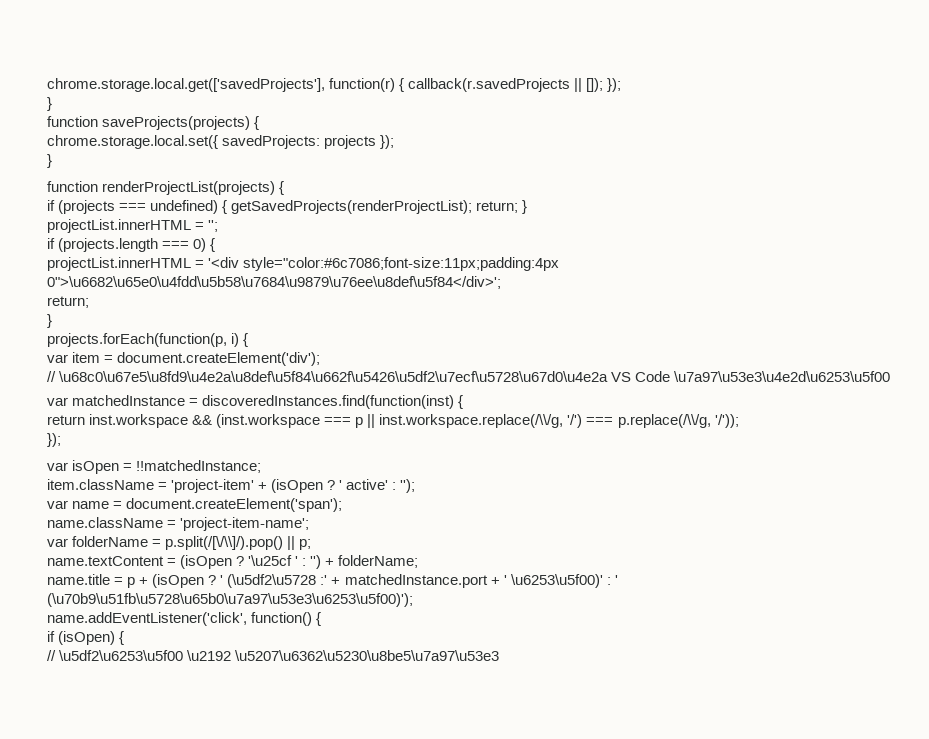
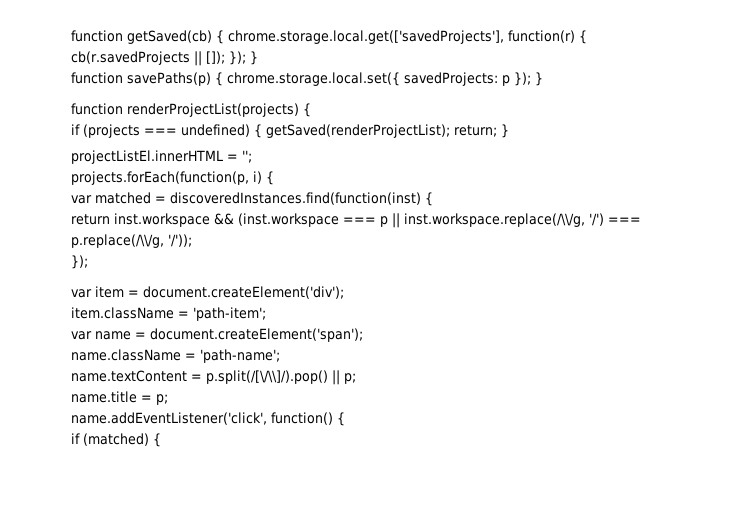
- chrome.storage.local.get(['savedProjects'], function(r) { callback(r.savedProjects || []); });
- }
- function saveProjects(projects) {
- chrome.storage.local.set({ savedProjects: projects });
- }
+ function getSaved(cb) { chrome.storage.local.get(['savedProjects'], function(r) { cb(r.savedProjects || []); }); }
+ function savePaths(p) { chrome.storage.local.set({ savedProjects: p }); }
- if (projects === undefined) { getSavedProjects(renderProjectList); return; }
+ if (projects === undefined) { getSaved(renderProjectList); return; }
- projectList.innerHTML = '';
+ projectListEl.innerHTML = '';
- if (projects.length === 0) {
- projectList.innerHTML = '<div style="color:#6c7086;font-size:11px;padding:4px 0">\u6682\u65e0\u4fdd\u5b58\u7684\u9879\u76ee\u8def\u5f84</div>';
- return;
- }
  projects.forEach(function(p, i) {
- var item = document.createElement('div');
- // \u68c0\u67e5\u8fd9\u4e2a\u8def\u5f84\u662f\u5426\u5df2\u7ecf\u5728\u67d0\u4e2a VS Code \u7a97\u53e3\u4e2d\u6253\u5f00
- var matchedInstance = discoveredInstances.find(function(inst) {
+ var matched = discoveredInstances.find(function(inst) {
- var isOpen = !!matchedInstance;
+ var item = document.createElement('div');
- item.className = 'project-item' + (isOpen ? ' active' : '');
+ item.className = 'path-item';
- name.className = 'project-item-name';
- var folderName = p.split(/[\/\\]/).pop() || p;
+ name.className = 'path-name';
+ name.textContent = p.split(/[\/\\]/).pop() || p;
- name.textContent = (isOpen ? '\u25cf ' : '') + folderName;
- name.title = p + (isOpen ? ' (\u5df2\u5728 :' + matchedInstance.port + ' \u6253\u5f00)' : ' (\u70b9\u51fb\u5728\u65b0\u7a97\u53e3\u6253\u5f00)');
+ name.title = p;
- if (isOpen) {
- // \u5df2\u6253\u5f00 \u2192 \u5207\u6362\u5230\u8be5\u7a97\u53e3
+ if (matched) {

